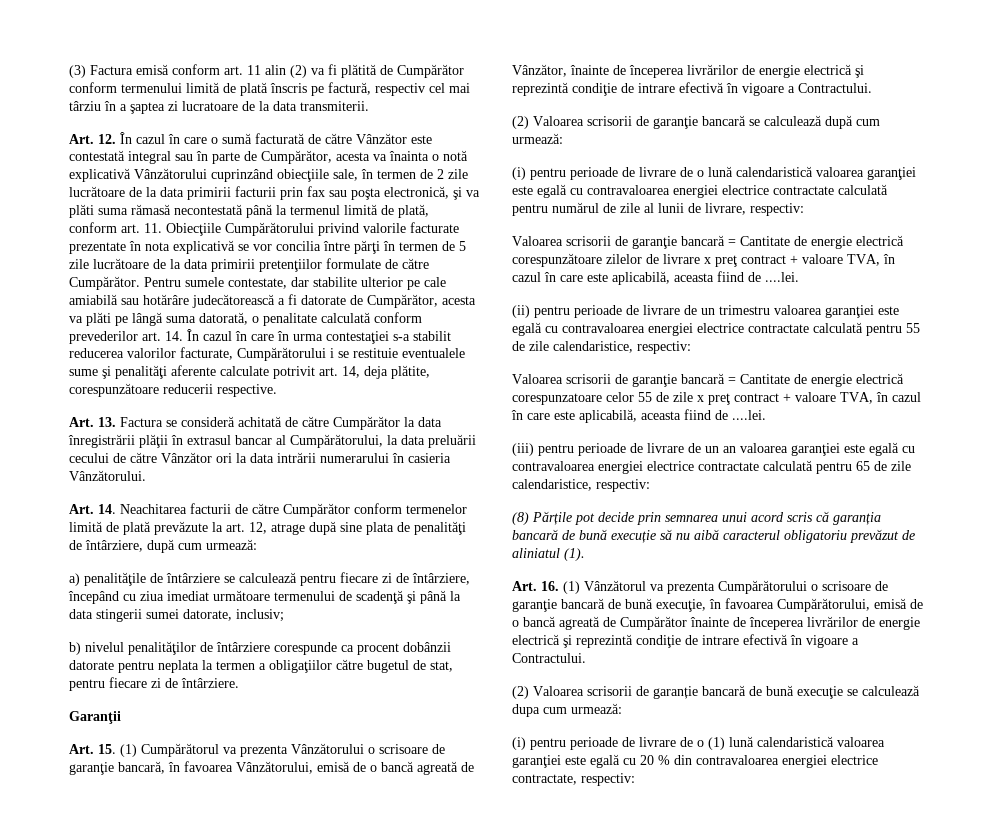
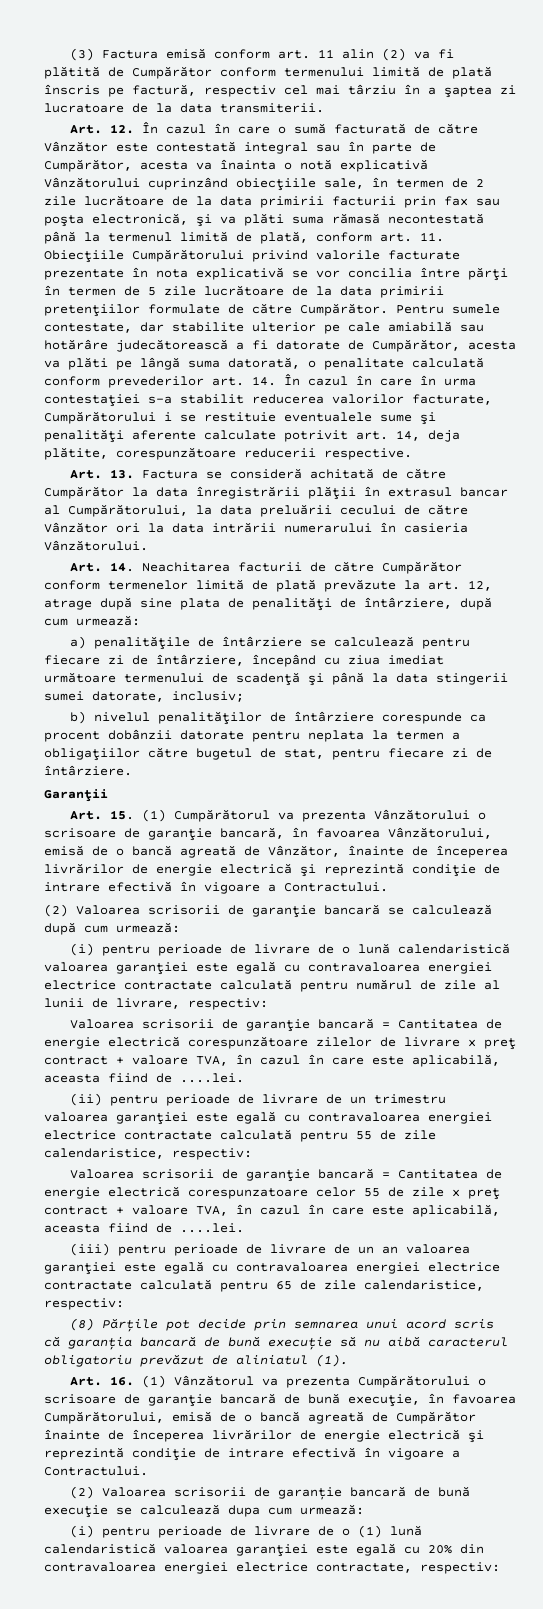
- Valoarea scrisorii de garanţie bancară = Cantitate de energie electrică corespunzătoare zilelor de livrare x preţ contract + valoare TVA, în cazul în care este aplicabilă, aceasta fiind de ....lei.
+ Valoarea scrisorii de garanţie bancară = Cantitatea de energie electrică corespunzătoare zilelor de livrare x preţ contract + valoare TVA, în cazul în care este aplicabilă, aceasta fiind de ....lei.
- Valoarea scrisorii de garanţie bancară = Cantitate de energie electrică corespunzatoare celor 55 de zile x preţ contract + valoare TVA, în cazul în care este aplicabilă, aceasta fiind de ....lei.
+ Valoarea scrisorii de garanţie bancară = Cantitatea de energie electrică corespunzatoare celor 55 de zile x preţ contract + valoare TVA, în cazul în care este aplicabilă, aceasta fiind de ....lei.
- (i) pentru perioade de livrare de o (1) lună calendaristică valoarea garanţiei este egală cu 20 % din contravaloarea energiei electrice contractate, respectiv:
+ (i) pentru perioade de livrare de o (1) lună calendaristică valoarea garanţiei este egală cu 20% din contravaloarea energiei electrice contractate, respectiv:

